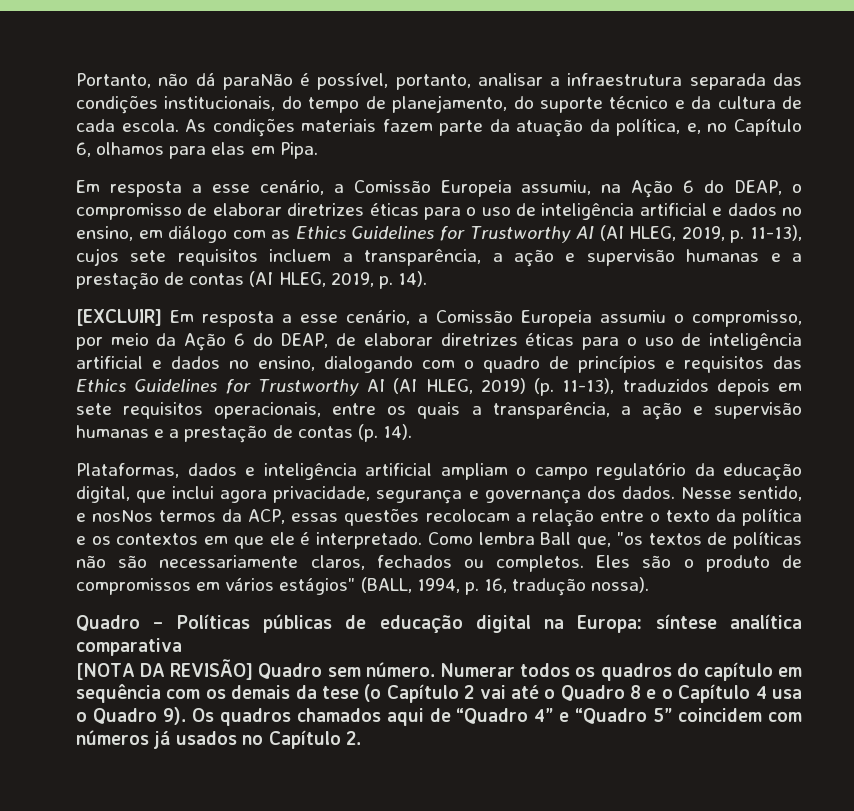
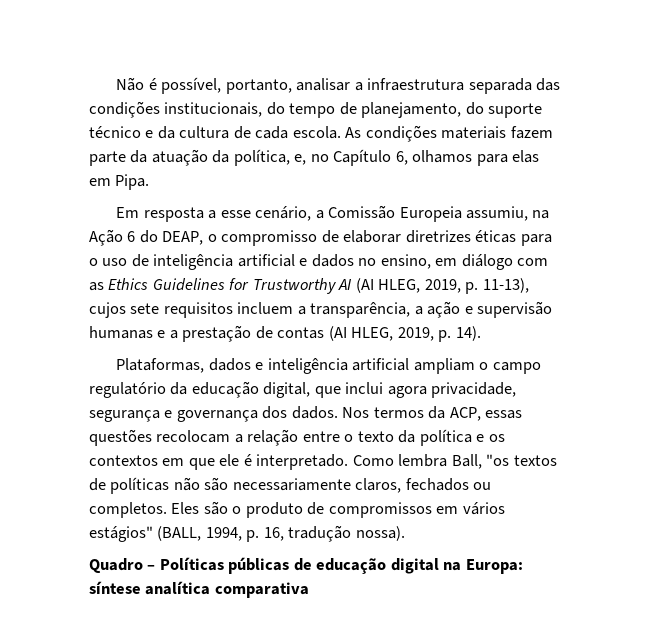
- Portanto, não dá paraNão é possível, portanto, analisar a infraestrutura separada das condições institucionais, do tempo de planejamento, do suporte técnico e da cultura de cada escola.
+ Não é possível, portanto, analisar a infraestrutura separada das condições institucionais, do tempo de planejamento, do suporte técnico e da cultura de cada escola.
- [EXCLUIR] Em resposta a esse cenário, a Comissão Europeia assumiu o compromisso, por meio da Ação 6 do DEAP, de elaborar diretrizes éticas para o uso de inteligência artificial e dados no ensino, dialogando com o quadro de princípios e requisitos das Ethics Guidelines for Trustworthy AI (AI HLEG, 2019) (p. 11-13), traduzidos depois em sete requisitos operacionais, entre os quais a transparência, a ação e supervisão humanas e a prestação de contas (p. 14).
- Nesse sentido, e nosNos termos da ACP, essas questões recolocam a relação entre o texto da política e os contextos em que ele é interpretado.
+ Nos termos da ACP, essas questões recolocam a relação entre o texto da política e os contextos em que ele é interpretado.
- Como lembra Ball que, "os textos de políticas não são necessariamente claros, fechados ou completos.
+ Como lembra Ball, "os textos de políticas não são necessariamente claros, fechados ou completos.
- [NOTA DA REVISÃO] Quadro sem número. Numerar todos os quadros do capítulo em sequência com os demais da tese (o Capítulo 2 vai até o Quadro 8 e o Capítulo 4 usa o Quadro 9). Os quadros chamados aqui de “Quadro 4” e “Quadro 5” coincidem com números já usados no Capítulo 2.

